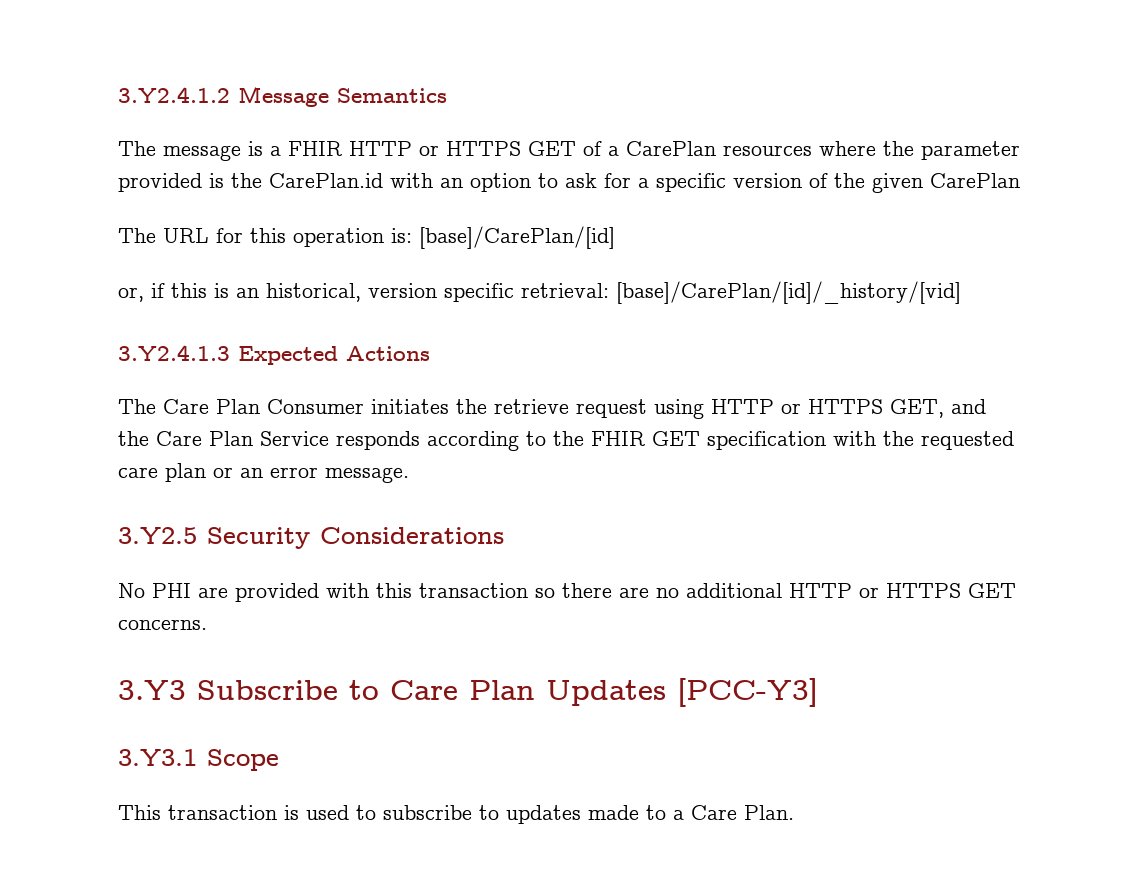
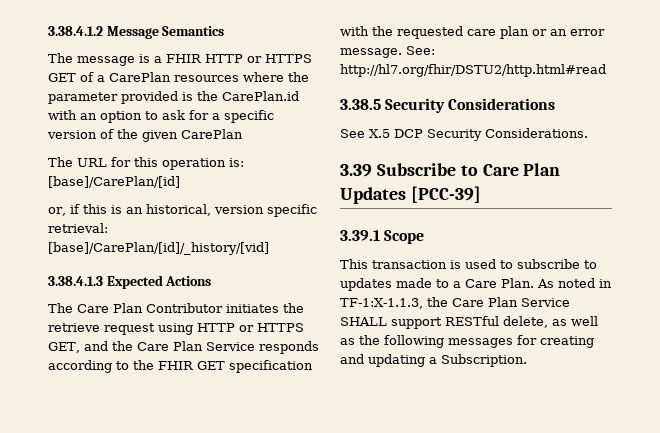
- 3.Y2.4.1.2 Message Semantics
+ 3.38.4.1.2 Message Semantics
- 3.Y2.4.1.3 Expected Actions
+ 3.38.4.1.3 Expected Actions
- The Care Plan Consumer initiates the retrieve request using HTTP or HTTPS GET, and the Care Plan Service responds according to the FHIR GET specification with the requested care plan or an error message.
- 3.Y2.5 Security Considerations
+ The Care Plan Contributor initiates the retrieve request using HTTP or HTTPS GET, and the Care Plan Service responds according to the FHIR GET specification with the requested care plan or an error message. See: http://hl7.org/fhir/DSTU2/http.html#read
+ 3.38.5 Security Considerations
- No PHI are provided with this transaction so there are no additional HTTP or HTTPS GET concerns.
- 3.Y3 Subscribe to Care Plan Updates [PCC-Y3]
- 3.Y3.1 Scope
+ See X.5 DCP Security Considerations.
+ 3.39 Subscribe to Care Plan Updates [PCC-39]
+ 3.39.1 Scope
+ As noted in TF-1:X-1.1.3, the Care Plan Service SHALL support RESTful delete, as well as the following messages for creating and updating a Subscription.

